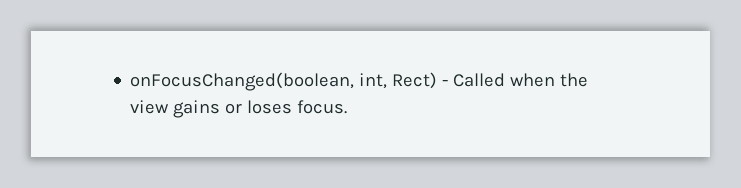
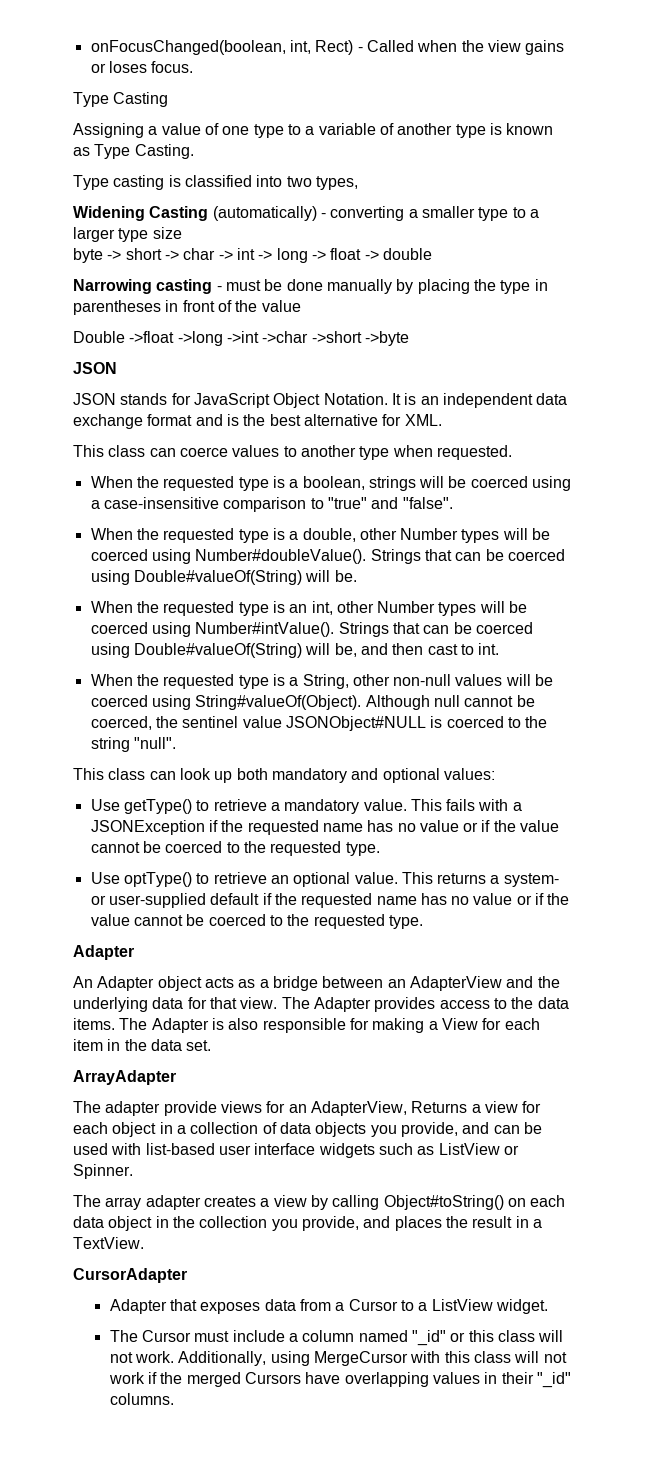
+ Type Casting
+ Assigning a value of one type to a variable of another type is known as Type Casting.
+ Type casting is classified into two types,
+ Widening Casting (automatically) - converting a smaller type to a larger type size
+ byte -> short -> char -> int -> long -> float -> double
+ Narrowing casting - must be done manually by placing the type in parentheses in front of the value
+ Double ->float ->long ->int ->char ->short ->byte
+ JSON
+ JSON stands for JavaScript Object Notation. It is an independent data exchange format and is the best alternative for XML.
+ This class can coerce values to another type when requested.
+ When the requested type is a boolean, strings will be coerced using a case-insensitive comparison to "true" and "false".
+ When the requested type is a double, other Number types will be coerced using Number#doubleValue(). Strings that can be coerced using Double#valueOf(String) will be.
+ When the requested type is an int, other Number types will be coerced using Number#intValue(). Strings that can be coerced using Double#valueOf(String) will be, and then cast to int.
+ When the requested type is a String, other non-null values will be coerced using String#valueOf(Object). Although null cannot be coerced, the sentinel value JSONObject#NULL is coerced to the string "null".
+ This class can look up both mandatory and optional values:
+ Use getType() to retrieve a mandatory value. This fails with a JSONException if the requested name has no value or if the value cannot be coerced to the requested type.
+ Use optType() to retrieve an optional value. This returns a system- or user-supplied default if the requested name has no value or if the value cannot be coerced to the requested type.
+ Adapter
+ An Adapter object acts as a bridge between an AdapterView and the underlying data for that view. The Adapter provides access to the data items. The Adapter is also responsible for making a View for each item in the data set.
+ ArrayAdapter
+ The adapter provide views for an AdapterView, Returns a view for each object in a collection of data objects you provide, and can be used with list-based user interface widgets such as ListView or Spinner.
+ The array adapter creates a view by calling Object#toString() on each data object in the collection you provide, and places the result in a TextView.
+ CursorAdapter
+ Adapter that exposes data from a Cursor to a ListView widget.
+ The Cursor must include a column named "_id" or this class will not work. Additionally, using MergeCursor with this class will not work if the merged Cursors have overlapping values in their "_id" columns.

